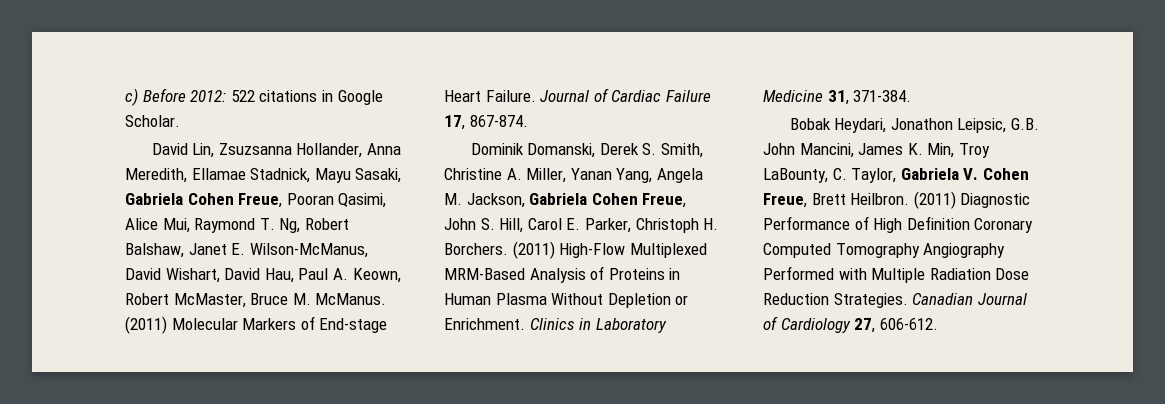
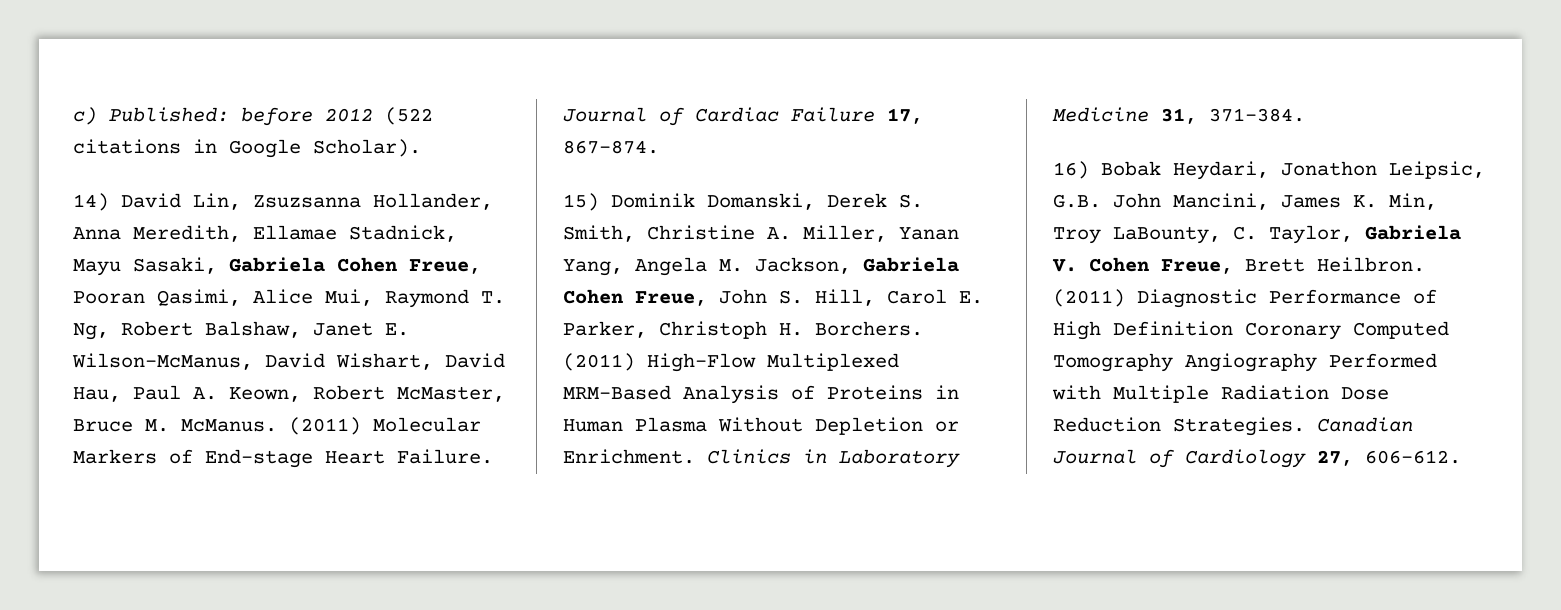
- c) Before 2012: 522 citations in Google Scholar.
- David Lin, Zsuzsanna Hollander, Anna Meredith, Ellamae Stadnick, Mayu Sasaki, Gabriela Cohen Freue, Pooran Qasimi, Alice Mui, Raymond T. Ng, Robert Balshaw, Janet E. Wilson-McManus, David Wishart, David Hau, Paul A. Keown, Robert McMaster, Bruce M. McManus.
+ c) Published: before 2012 (522 citations in Google Scholar).
+ 14) David Lin, Zsuzsanna Hollander, Anna Meredith, Ellamae Stadnick, Mayu Sasaki, Gabriela Cohen Freue, Pooran Qasimi, Alice Mui, Raymond T. Ng, Robert Balshaw, Janet E. Wilson-McManus, David Wishart, David Hau, Paul A. Keown, Robert McMaster, Bruce M. McManus.
- Dominik Domanski, Derek S. Smith, Christine A. Miller, Yanan Yang, Angela M. Jackson, Gabriela Cohen Freue, John S. Hill, Carol E. Parker, Christoph H. Borchers.
+ 15) Dominik Domanski, Derek S. Smith, Christine A. Miller, Yanan Yang, Angela M. Jackson, Gabriela Cohen Freue, John S. Hill, Carol E. Parker, Christoph H. Borchers.
- Bobak Heydari, Jonathon Leipsic, G.B. John Mancini, James K. Min, Troy LaBounty, C. Taylor, Gabriela V. Cohen Freue, Brett Heilbron.
+ 16) Bobak Heydari, Jonathon Leipsic, G.B. John Mancini, James K. Min, Troy LaBounty, C. Taylor, Gabriela V. Cohen Freue, Brett Heilbron.

